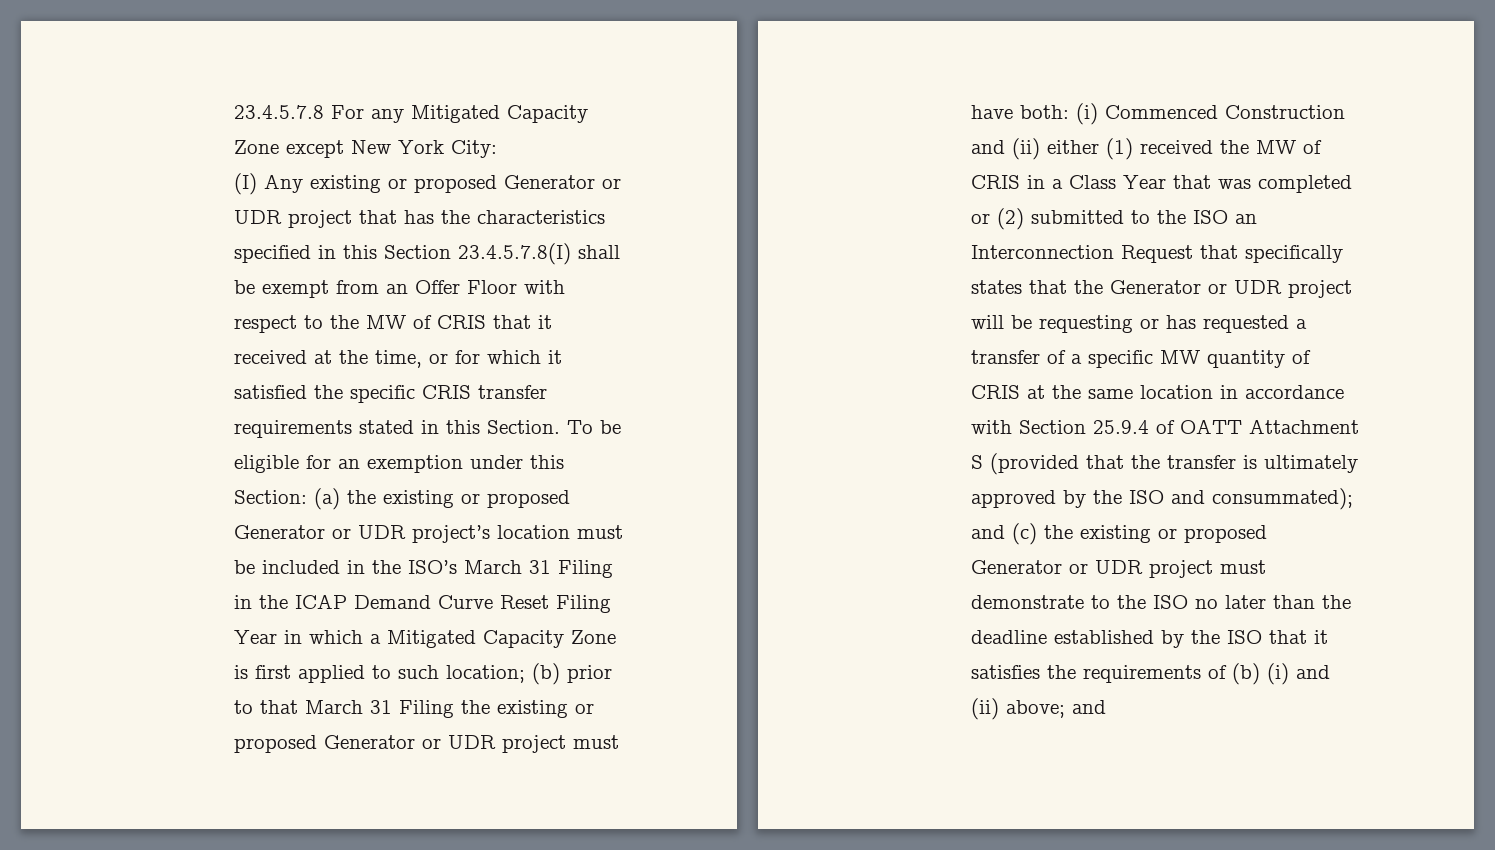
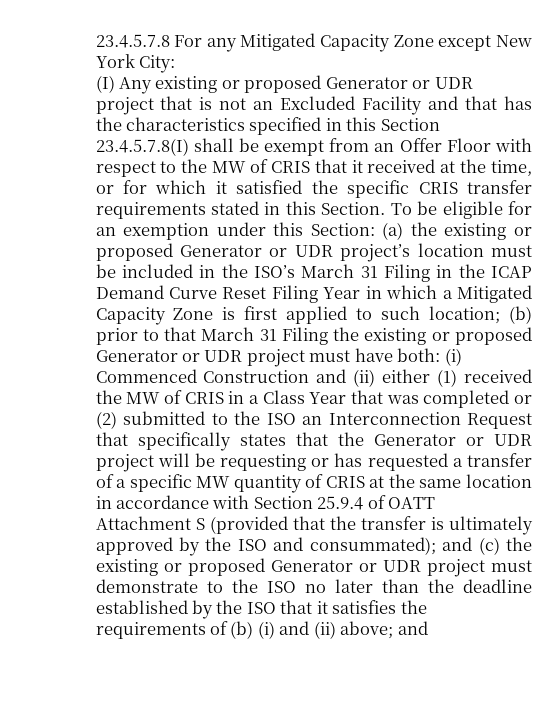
- (I) Any existing or proposed Generator or UDR project that has the characteristics specified in this Section 23.4.5.7.8(I) shall be exempt from an Offer Floor with respect to the MW of CRIS that it received at the time, or for which it satisfied the specific CRIS transfer requirements stated in this Section.
+ (I) Any existing or proposed Generator or UDR project that is not an Excluded Facility and that has the characteristics specified in this Section 23.4.5.7.8(I) shall be exempt from an Offer Floor with respect to the MW of CRIS that it received at the time, or for which it satisfied the specific CRIS transfer requirements stated in this Section.

